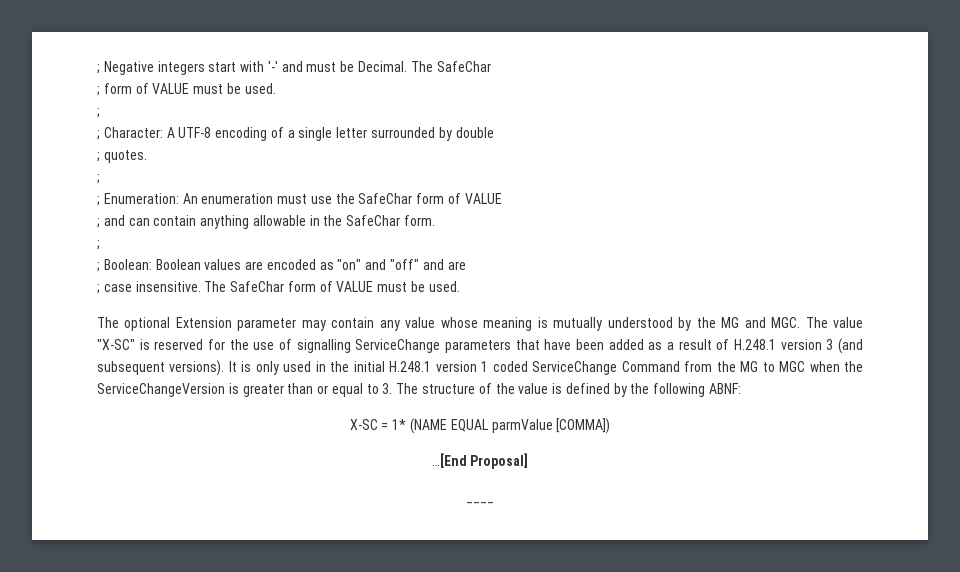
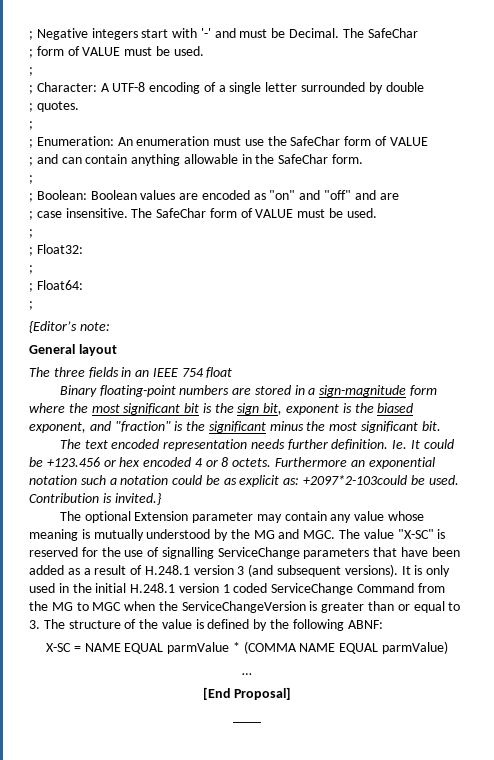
  The SafeChar form of VALUE must be used.
+ ;
+ ; Float32:
+ ;
+ ; Float64:
+ ;
+ {Editor’s note:
+ General layout
+ The three fields in an IEEE 754 float
+ Binary floating-point numbers are stored in a sign-magnitude form where the most significant bit is the sign bit, exponent is the biased exponent, and "fraction" is the significant minus the most significant bit.
+ The text encoded representation needs further definition. Ie. It could be +123.456 or hex encoded 4 or 8 octets. Furthermore an exponential notation such a notation could be as explicit as: +2097*2-103could be used. Contribution is invited.}
- X-SC = 1* (NAME EQUAL parmValue [COMMA])
- …[End Proposal]
+ X-SC = NAME EQUAL parmValue * (COMMA NAME EQUAL parmValue)
+ …
+ [End Proposal]

